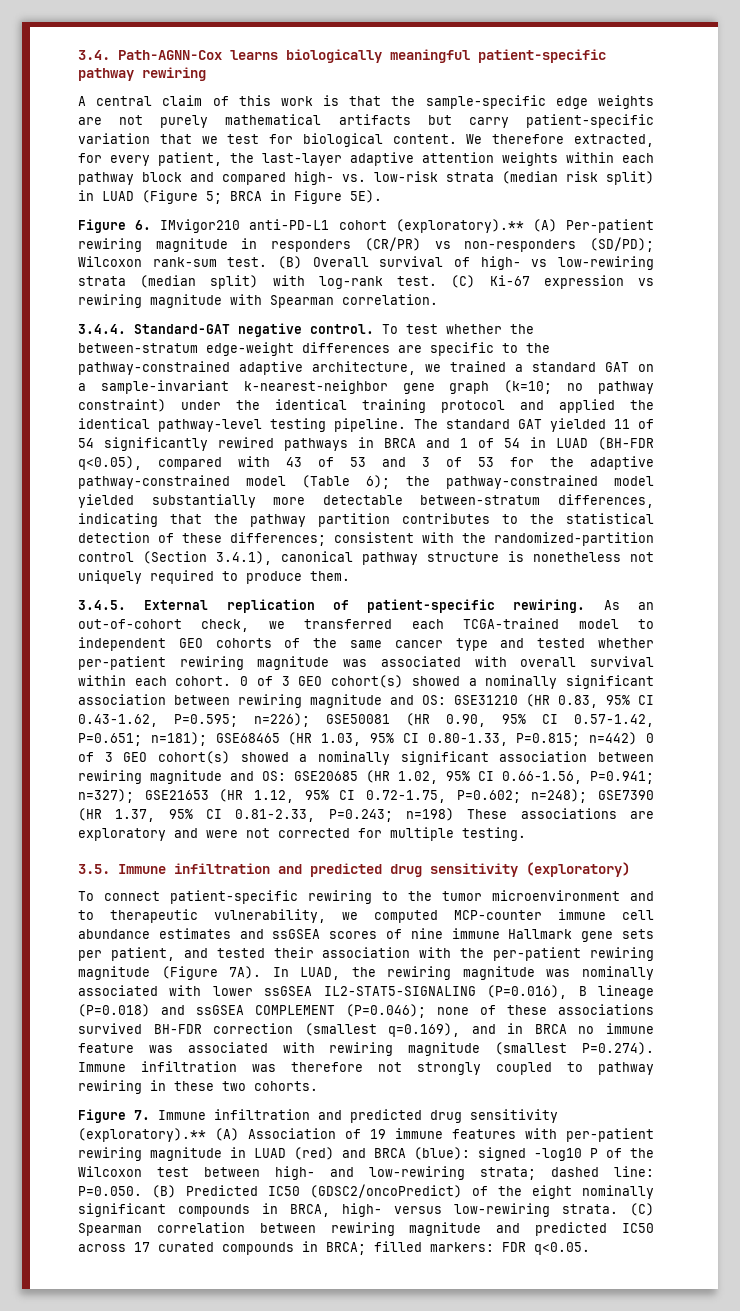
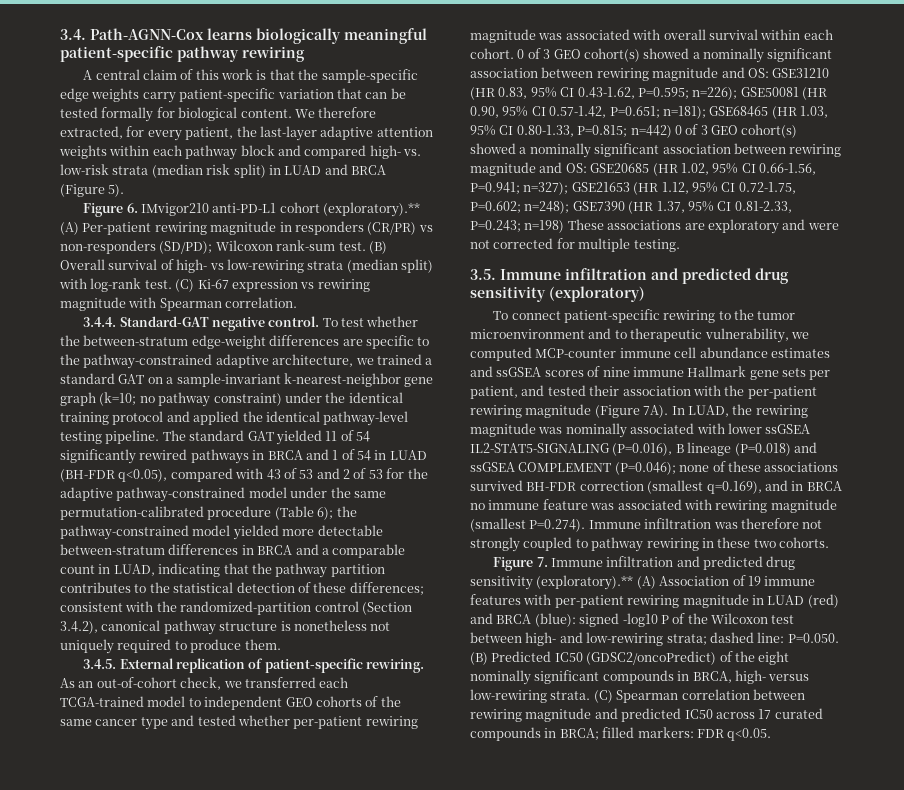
- A central claim of this work is that the sample-specific edge weights are not purely mathematical artifacts but carry patient-specific variation that we test for biological content.
+ A central claim of this work is that the sample-specific edge weights carry patient-specific variation that can be tested formally for biological content.
- We therefore extracted, for every patient, the last-layer adaptive attention weights within each pathway block and compared high- vs. low-risk strata (median risk split) in LUAD (Figure 5; BRCA in Figure 5E).
+ We therefore extracted, for every patient, the last-layer adaptive attention weights within each pathway block and compared high- vs. low-risk strata (median risk split) in LUAD and BRCA (Figure 5).
- The standard GAT yielded 11 of 54 significantly rewired pathways in BRCA and 1 of 54 in LUAD (BH-FDR q<0.05), compared with 43 of 53 and 3 of 53 for the adaptive pathway-constrained model (Table 6);
+ The standard GAT yielded 11 of 54 significantly rewired pathways in BRCA and 1 of 54 in LUAD (BH-FDR q<0.05), compared with 43 of 53 and 2 of 53 for the adaptive pathway-constrained model under the same permutation-calibrated procedure (Table 6);
- the pathway-constrained model yielded substantially more detectable between-stratum differences, indicating that the pathway partition contributes to the statistical detection of these differences;
+ the pathway-constrained model yielded more detectable between-stratum differences in BRCA and a comparable count in LUAD, indicating that the pathway partition contributes to the statistical detection of these differences;
- consistent with the randomized-partition control (Section 3.4.1), canonical pathway structure is nonetheless not uniquely required to produce them.
+ consistent with the randomized-partition control (Section 3.4.2), canonical pathway structure is nonetheless not uniquely required to produce them.

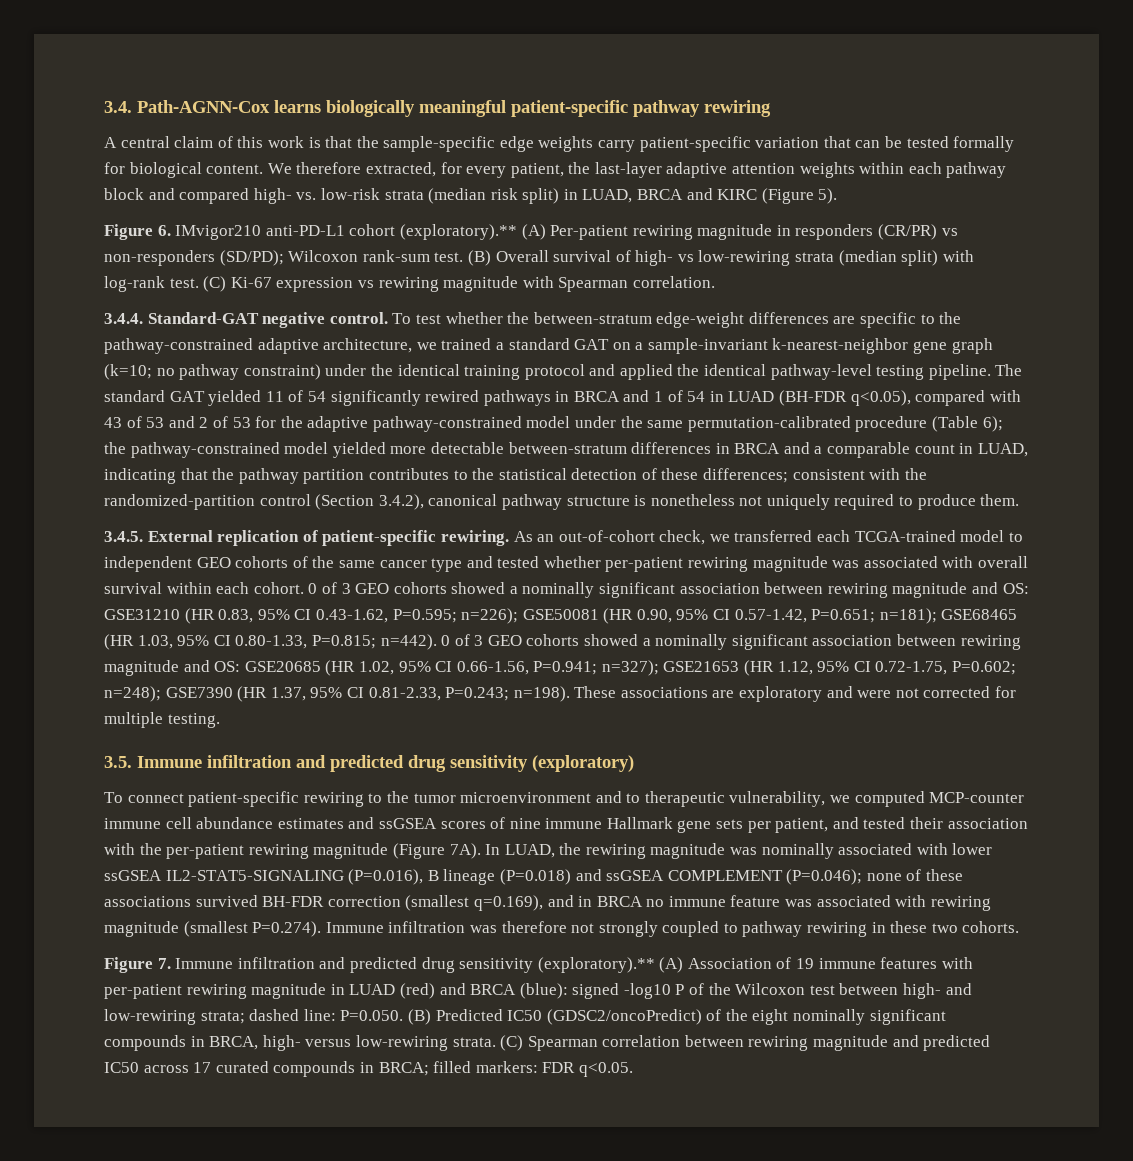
- We therefore extracted, for every patient, the last-layer adaptive attention weights within each pathway block and compared high- vs. low-risk strata (median risk split) in LUAD and BRCA (Figure 5).
+ We therefore extracted, for every patient, the last-layer adaptive attention weights within each pathway block and compared high- vs. low-risk strata (median risk split) in LUAD, BRCA and KIRC (Figure 5).
- As an out-of-cohort check, we transferred each TCGA-trained model to independent GEO cohorts of the same cancer type and tested whether per-patient rewiring magnitude was associated with overall survival within each cohort. 0 of 3 GEO cohort(s) showed a nominally significant association between rewiring magnitude and OS:
+ As an out-of-cohort check, we transferred each TCGA-trained model to independent GEO cohorts of the same cancer type and tested whether per-patient rewiring magnitude was associated with overall survival within each cohort. 0 of 3 GEO cohorts showed a nominally significant association between rewiring magnitude and OS:
- n=442) 0 of 3 GEO cohort(s) showed a nominally significant association between rewiring magnitude and OS:
+ n=442). 0 of 3 GEO cohorts showed a nominally significant association between rewiring magnitude and OS:
- n=198) These associations are exploratory and were not corrected for multiple testing.
+ n=198). These associations are exploratory and were not corrected for multiple testing.

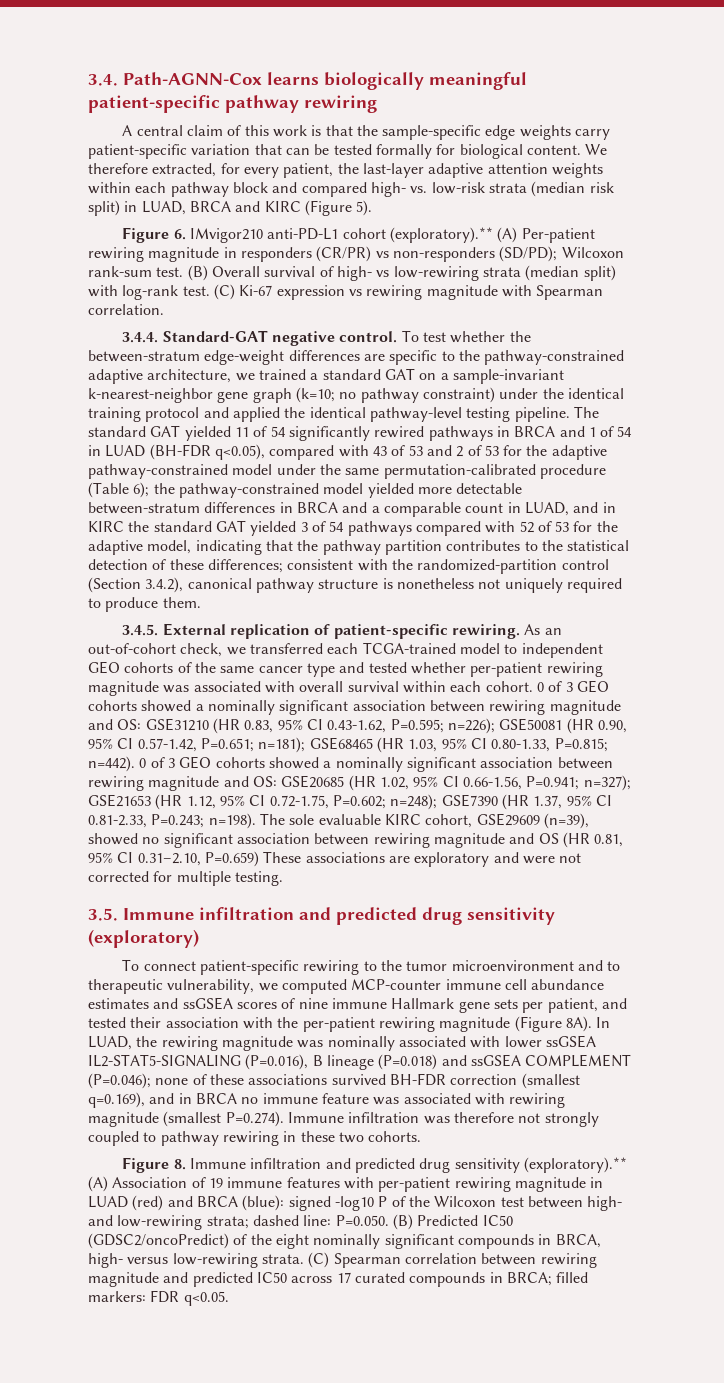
- the pathway-constrained model yielded more detectable between-stratum differences in BRCA and a comparable count in LUAD, indicating that the pathway partition contributes to the statistical detection of these differences;
+ the pathway-constrained model yielded more detectable between-stratum differences in BRCA and a comparable count in LUAD, and in KIRC the standard GAT yielded 3 of 54 pathways compared with 52 of 53 for the adaptive model, indicating that the pathway partition contributes to the statistical detection of these differences;
- These associations are exploratory and were not corrected for multiple testing.
+ The sole evaluable KIRC cohort, GSE29609 (n=39), showed no significant association between rewiring magnitude and OS (HR 0.81, 95% CI 0.31–2.10, P=0.659) These associations are exploratory and were not corrected for multiple testing.
- To connect patient-specific rewiring to the tumor microenvironment and to therapeutic vulnerability, we computed MCP-counter immune cell abundance estimates and ssGSEA scores of nine immune Hallmark gene sets per patient, and tested their association with the per-patient rewiring magnitude (Figure 7A).
+ To connect patient-specific rewiring to the tumor microenvironment and to therapeutic vulnerability, we computed MCP-counter immune cell abundance estimates and ssGSEA scores of nine immune Hallmark gene sets per patient, and tested their association with the per-patient rewiring magnitude (Figure 8A).
- Figure 7. Immune infiltration and predicted drug sensitivity (exploratory).** (A) Association of 19 immune features with per-patient rewiring magnitude in LUAD (red) and BRCA (blue): signed -log10 P of the Wilcoxon test between high- and low-rewiring strata; dashed line: P=0.050. (B) Predicted IC50 (GDSC2/oncoPredict) of the eight nominally significant compounds in BRCA, high- versus low-rewiring strata.
+ Figure 8. Immune infiltration and predicted drug sensitivity (exploratory).** (A) Association of 19 immune features with per-patient rewiring magnitude in LUAD (red) and BRCA (blue): signed -log10 P of the Wilcoxon test between high- and low-rewiring strata; dashed line: P=0.050. (B) Predicted IC50 (GDSC2/oncoPredict) of the eight nominally significant compounds in BRCA, high- versus low-rewiring strata.

